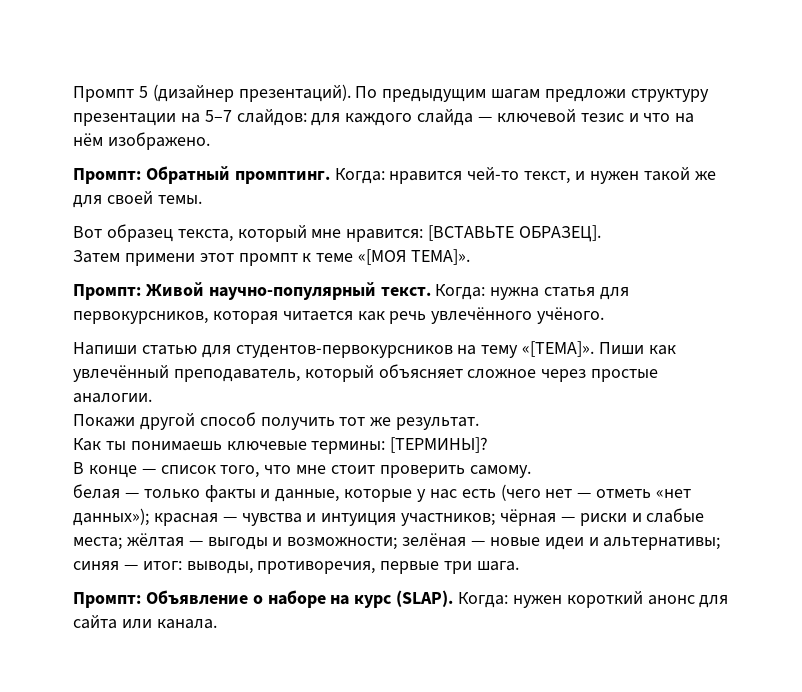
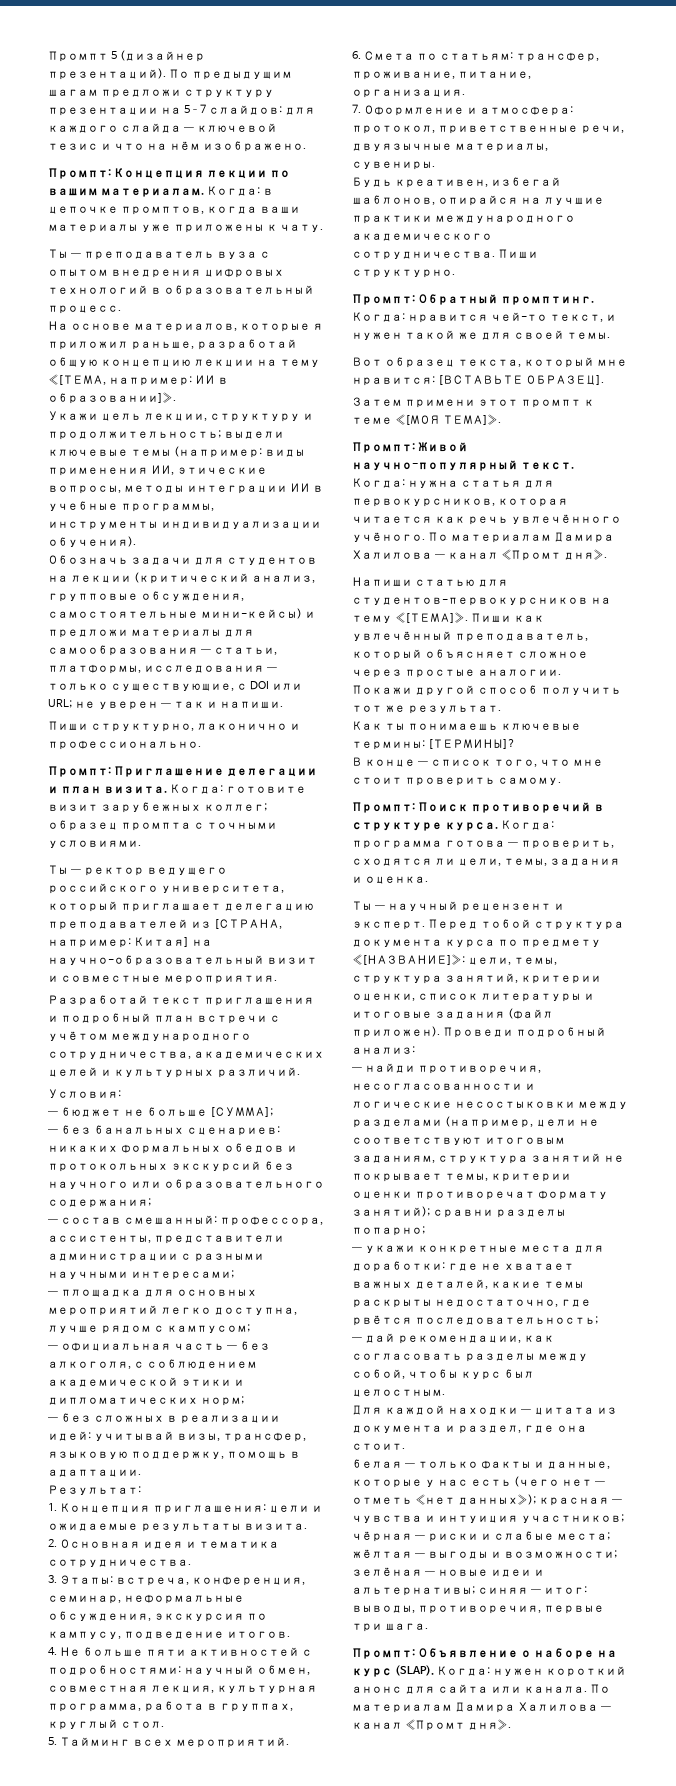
+ Промпт: Концепция лекции по вашим материалам. Когда: в цепочке промптов, когда ваши материалы уже приложены к чату.
+ Ты — преподаватель вуза с опытом внедрения цифровых технологий в образовательный процесс.
+ На основе материалов, которые я приложил раньше, разработай общую концепцию лекции на тему «[ТЕМА, например: ИИ в образовании]».
+ Укажи цель лекции, структуру и продолжительность; выдели ключевые темы (например: виды применения ИИ, этические вопросы, методы интеграции ИИ в учебные программы, инструменты индивидуализации обучения).
+ Обозначь задачи для студентов на лекции (критический анализ, групповые обсуждения, самостоятельные мини-кейсы) и предложи материалы для самообразования — статьи, платформы, исследования — только существующие, с DOI или URL; не уверен — так и напиши.
+ Пиши структурно, лаконично и профессионально.
+ Промпт: Приглашение делегации и план визита. Когда: готовите визит зарубежных коллег; образец промпта с точными условиями.
+ Ты — ректор ведущего российского университета, который приглашает делегацию преподавателей из [СТРАНА, например: Китая] на научно-образовательный визит и совместные мероприятия.
+ Разработай текст приглашения и подробный план встречи с учётом международного сотрудничества, академических целей и культурных различий.
+ Условия:
+ — бюджет не больше [СУММА];
+ — без банальных сценариев: никаких формальных обедов и протокольных экскурсий без научного или образовательного содержания;
+ — состав смешанный: профессора, ассистенты, представители администрации с разными научными интересами;
+ — площадка для основных мероприятий легко доступна, лучше рядом с кампусом;
+ — официальная часть — без алкоголя, с соблюдением академической этики и дипломатических норм;
+ — без сложных в реализации идей: учитывай визы, трансфер, языковую поддержку, помощь в адаптации.
+ Результат:
+ 1. Концепция приглашения: цели и ожидаемые результаты визита.
+ 2. Основная идея и тематика сотрудничества.
+ 3. Этапы: встреча, конференция, семинар, неформальные обсуждения, экскурсия по кампусу, подведение итогов.
+ 4. Не больше пяти активностей с подробностями: научный обмен, совместная лекция, культурная программа, работа в группах, круглый стол.
+ 5. Тайминг всех мероприятий.
+ 6. Смета по статьям: трансфер, проживание, питание, организация.
+ 7. Оформление и атмосфера: протокол, приветственные речи, двуязычные материалы, сувениры.
+ Будь креативен, избегай шаблонов, опирайся на лучшие практики международного академического сотрудничества. Пиши структурно.
- Когда: нужна статья для первокурсников, которая читается как речь увлечённого учёного.
+ Когда: нужна статья для первокурсников, которая читается как речь увлечённого учёного. По материалам Дамира Халилова — канал «Промт дня».
+ Промпт: Поиск противоречий в структуре курса. Когда: программа готова — проверить, сходятся ли цели, темы, задания и оценка.
+ Ты — научный рецензент и эксперт. Перед тобой структура документа курса по предмету «[НАЗВАНИЕ]»: цели, темы, структура занятий, критерии оценки, список литературы и итоговые задания (файл приложен). Проведи подробный анализ:
+ — найди противоречия, несогласованности и логические несостыковки между разделами (например, цели не соответствуют итоговым заданиям, структура занятий не покрывает темы, критерии оценки противоречат формату занятий); сравни разделы попарно;
+ — укажи конкретные места для доработки: где не хватает важных деталей, какие темы раскрыты недостаточно, где рвётся последовательность;
+ — дай рекомендации, как согласовать разделы между собой, чтобы курс был целостным.
+ Для каждой находки — цитата из документа и раздел, где она стоит.
- Когда: нужен короткий анонс для сайта или канала.
+ Когда: нужен короткий анонс для сайта или канала. По материалам Дамира Халилова — канал «Промт дня».

